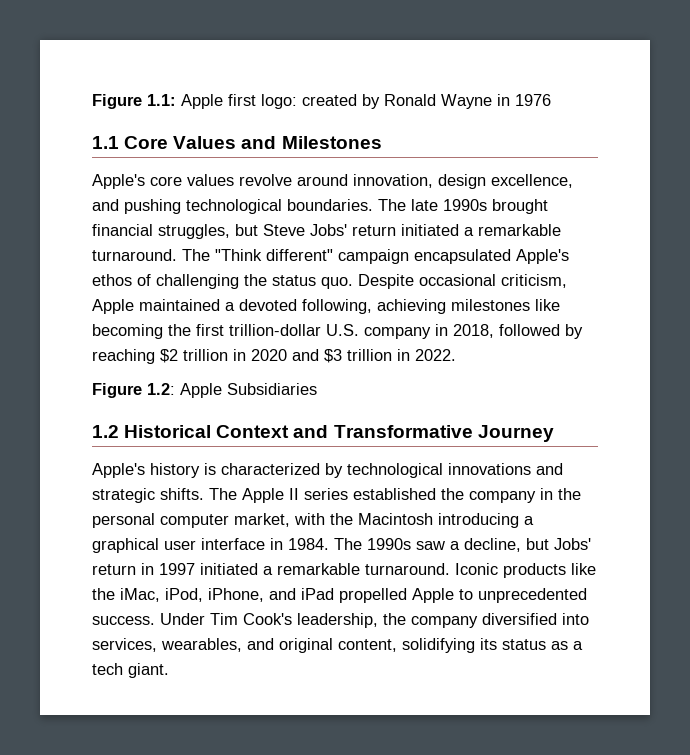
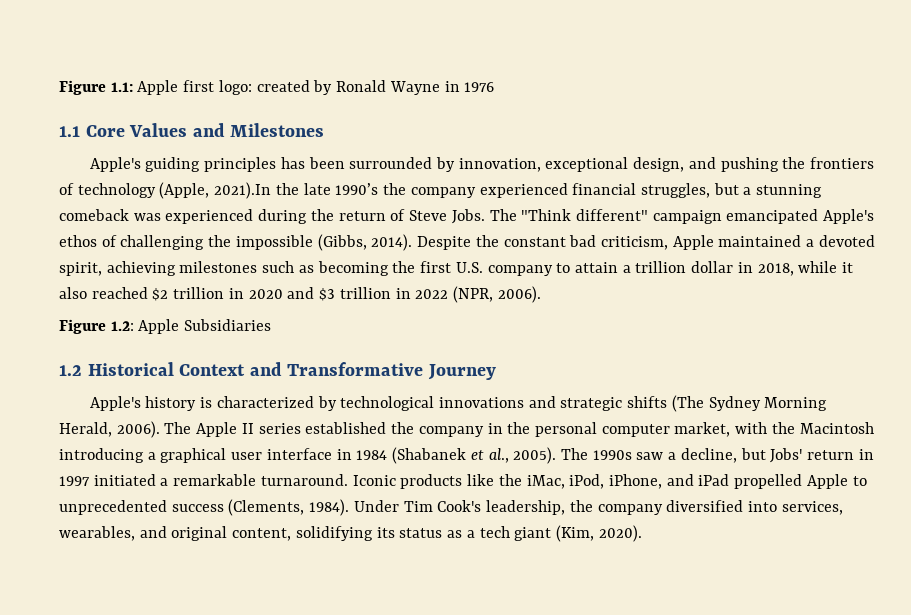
- Apple's core values revolve around innovation, design excellence, and pushing technological boundaries. The late 1990s brought financial struggles, but Steve Jobs' return initiated a remarkable turnaround.
+ Apple's guiding principles has been surrounded by innovation, exceptional design, and pushing the frontiers of technology (Apple, 2021).In the late 1990’s the company experienced financial struggles, but a stunning comeback was experienced during the return of Steve Jobs.
- The "Think different" campaign encapsulated Apple's ethos of challenging the status quo. Despite occasional criticism, Apple maintained a devoted following, achieving milestones like becoming the first trillion-dollar U.S. company in 2018, followed by reaching $2 trillion in 2020 and $3 trillion in 2022.
+ The "Think different" campaign emancipated Apple's ethos of challenging the impossible (Gibbs, 2014). Despite the constant bad criticism, Apple maintained a devoted spirit, achieving milestones such as becoming the first U.S. company to attain a trillion dollar in 2018, while it also reached $2 trillion in 2020 and $3 trillion in 2022 (NPR, 2006).
- Apple's history is characterized by technological innovations and strategic shifts.
+ Apple's history is characterized by technological innovations and strategic shifts (The Sydney Morning Herald, 2006).
- The Apple II series established the company in the personal computer market, with the Macintosh introducing a graphical user interface in 1984.
+ The Apple II series established the company in the personal computer market, with the Macintosh introducing a graphical user interface in 1984 (Shabanek et al., 2005).
- Iconic products like the iMac, iPod, iPhone, and iPad propelled Apple to unprecedented success.
+ Iconic products like the iMac, iPod, iPhone, and iPad propelled Apple to unprecedented success (Clements, 1984).
- Under Tim Cook's leadership, the company diversified into services, wearables, and original content, solidifying its status as a tech giant.
+ Under Tim Cook's leadership, the company diversified into services, wearables, and original content, solidifying its status as a tech giant (Kim, 2020).

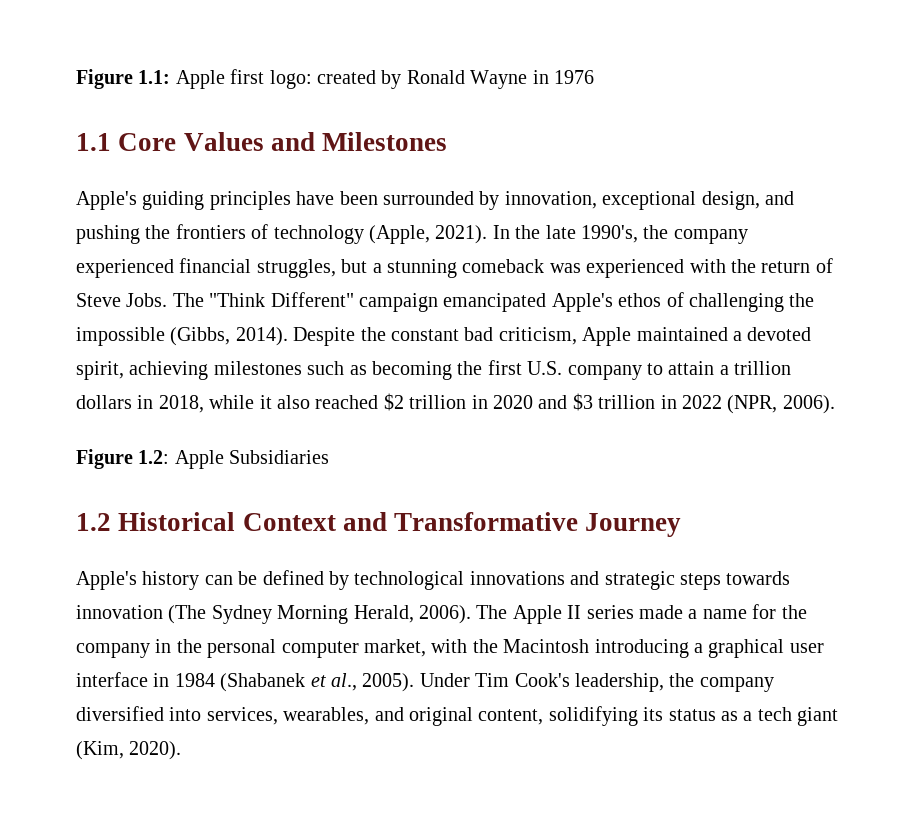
- Apple's guiding principles has been surrounded by innovation, exceptional design, and pushing the frontiers of technology (Apple, 2021).In the late 1990’s the company experienced financial struggles, but a stunning comeback was experienced during the return of Steve Jobs.
+ Apple's guiding principles have been surrounded by innovation, exceptional design, and pushing the frontiers of technology (Apple, 2021). In the late 1990's, the company experienced financial struggles, but a stunning comeback was experienced with the return of Steve Jobs.
- The "Think different" campaign emancipated Apple's ethos of challenging the impossible (Gibbs, 2014).
+ The "Think Different" campaign emancipated Apple's ethos of challenging the impossible (Gibbs, 2014).
- Despite the constant bad criticism, Apple maintained a devoted spirit, achieving milestones such as becoming the first U.S. company to attain a trillion dollar in 2018, while it also reached $2 trillion in 2020 and $3 trillion in 2022 (NPR, 2006).
+ Despite the constant bad criticism, Apple maintained a devoted spirit, achieving milestones such as becoming the first U.S. company to attain a trillion dollars in 2018, while it also reached $2 trillion in 2020 and $3 trillion in 2022 (NPR, 2006).
- Apple's history is characterized by technological innovations and strategic shifts (The Sydney Morning Herald, 2006).
+ Apple's history can be defined by technological innovations and strategic steps towards innovation (The Sydney Morning Herald, 2006).
- The Apple II series established the company in the personal computer market, with the Macintosh introducing a graphical user interface in 1984 (Shabanek et al., 2005).
+ The Apple II series made a name for the company in the personal computer market, with the Macintosh introducing a graphical user interface in 1984 (Shabanek et al., 2005).
- The 1990s saw a decline, but Jobs' return in 1997 initiated a remarkable turnaround. Iconic products like the iMac, iPod, iPhone, and iPad propelled Apple to unprecedented success (Clements, 1984).

